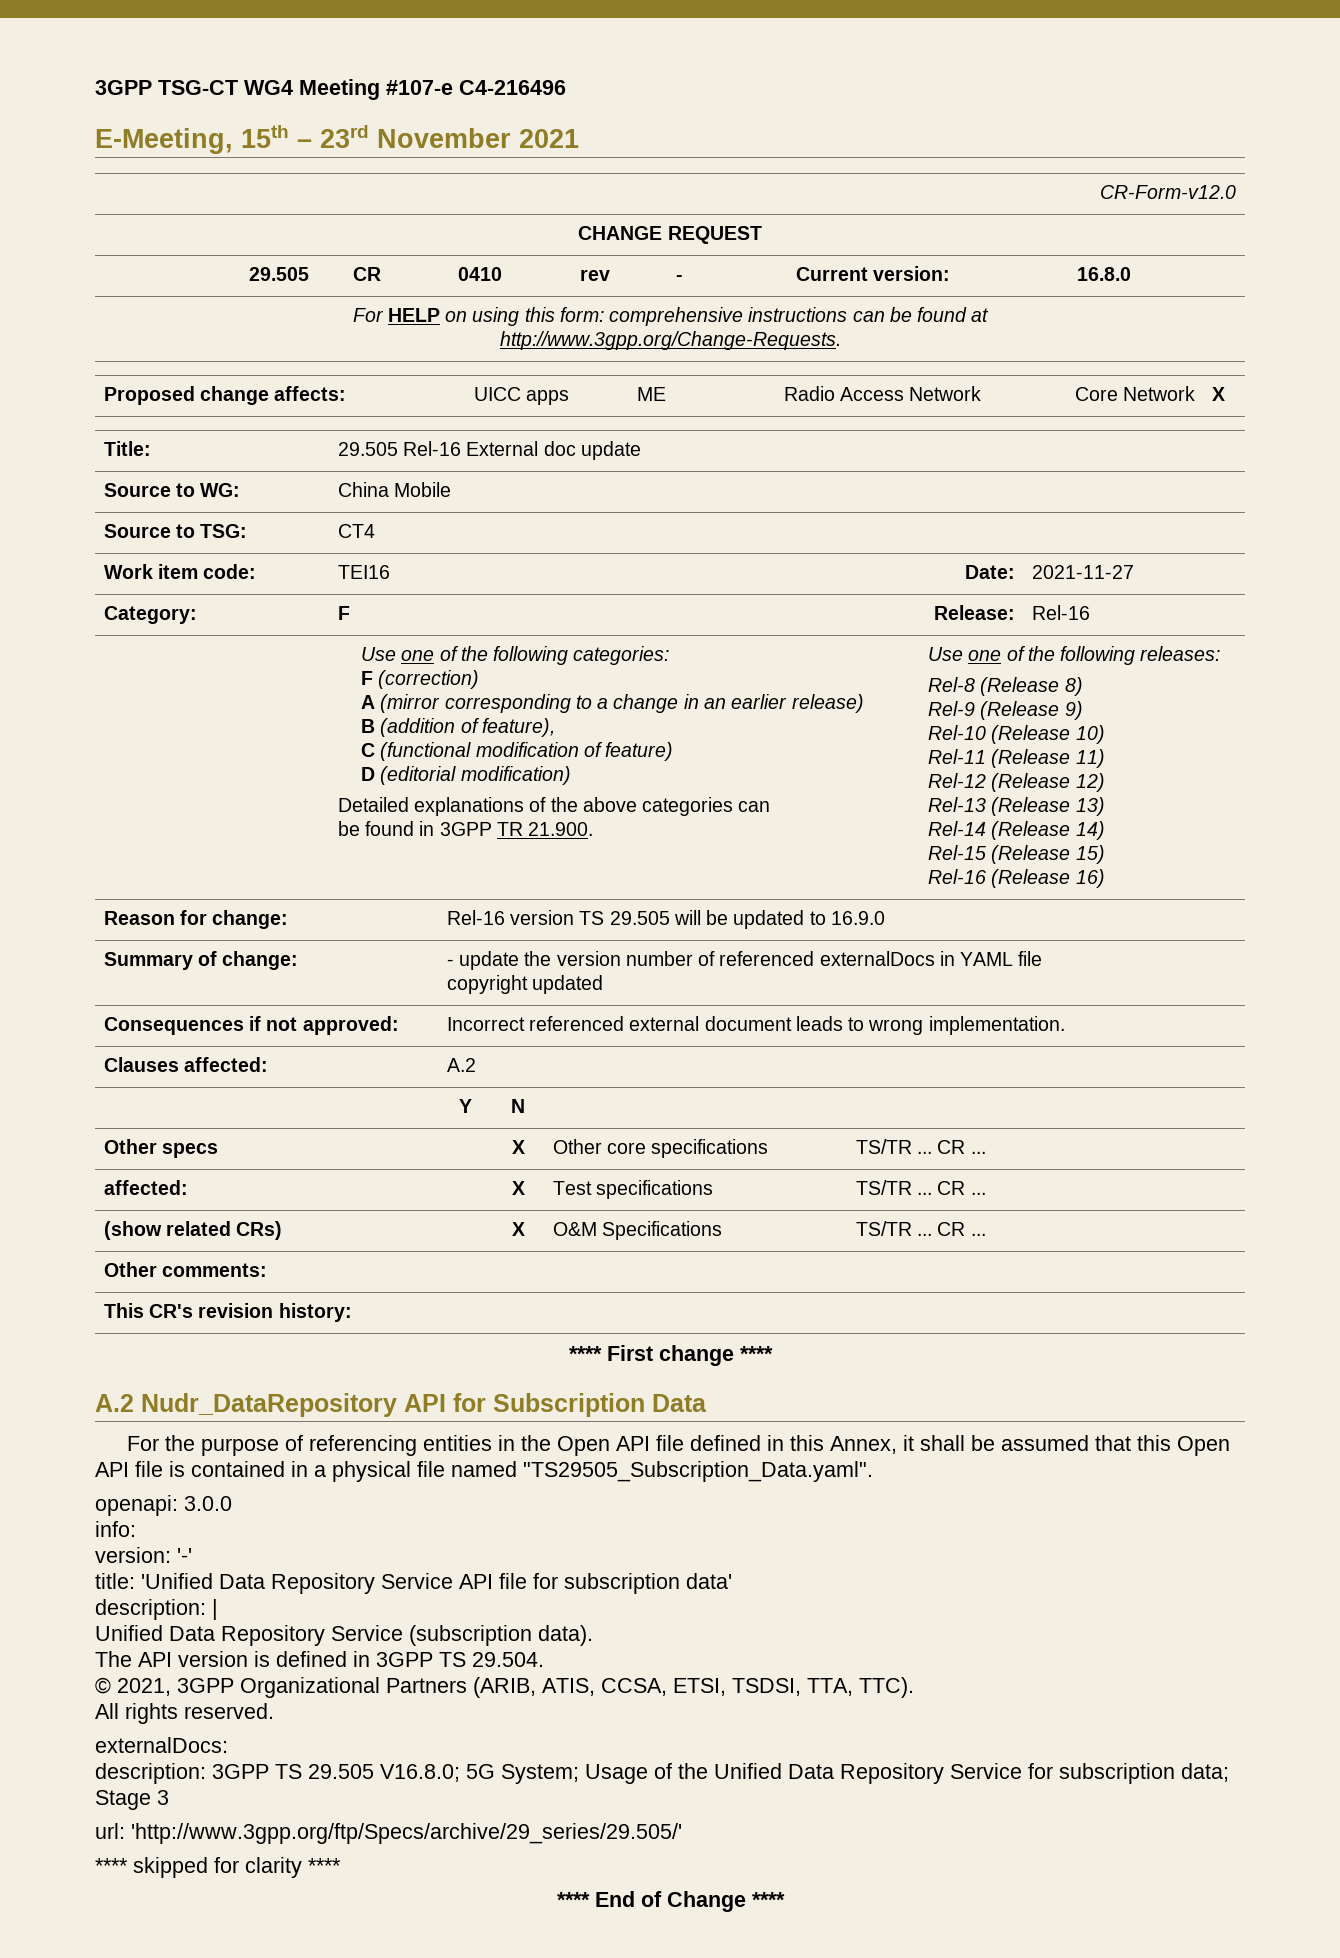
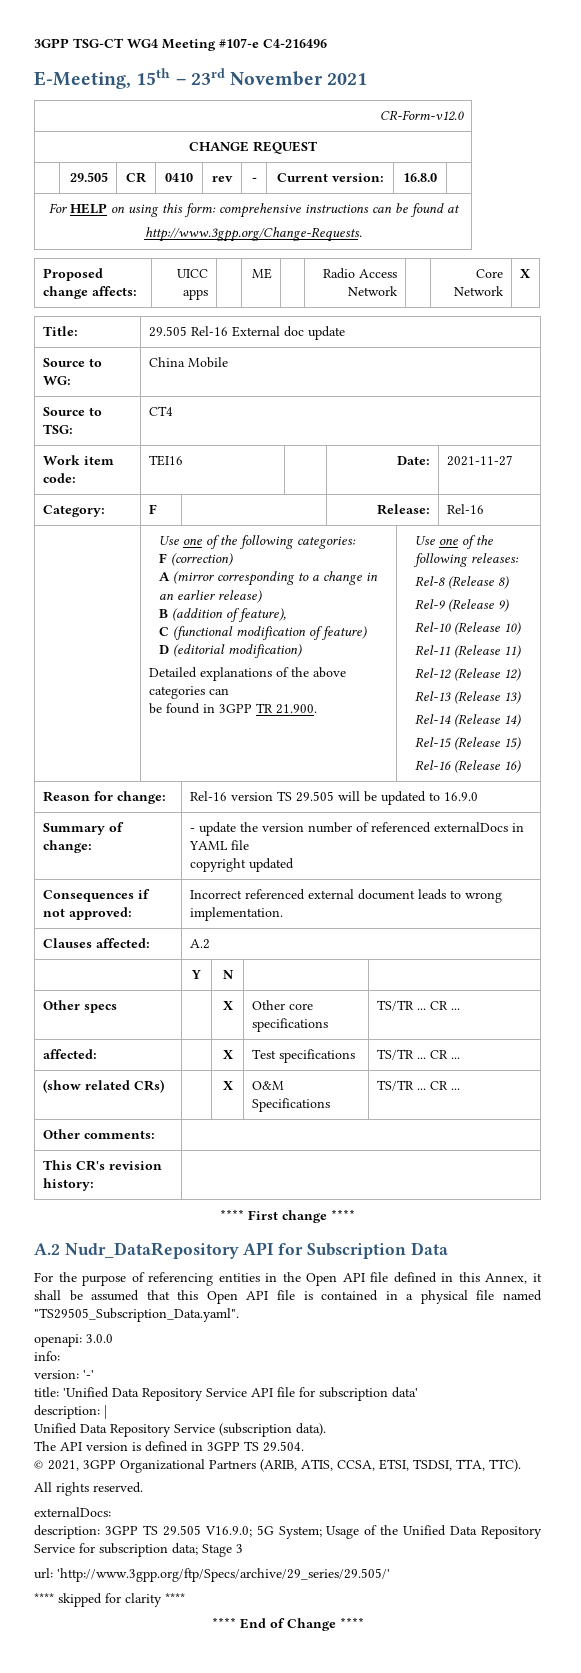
- description: 3GPP TS 29.505 V16.8.0; 5G System; Usage of the Unified Data Repository Service for subscription data; Stage 3
+ description: 3GPP TS 29.505 V16.9.0; 5G System; Usage of the Unified Data Repository Service for subscription data; Stage 3

